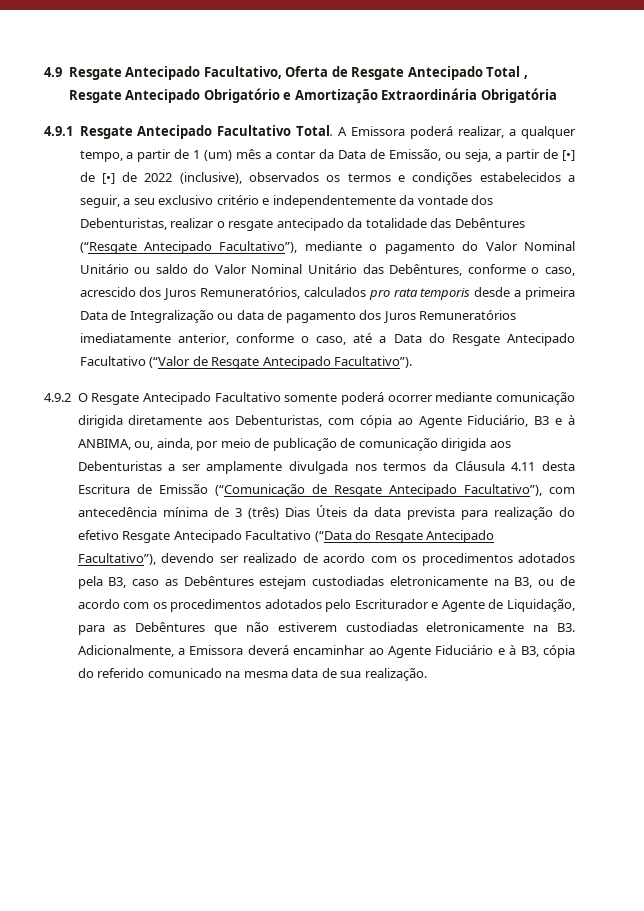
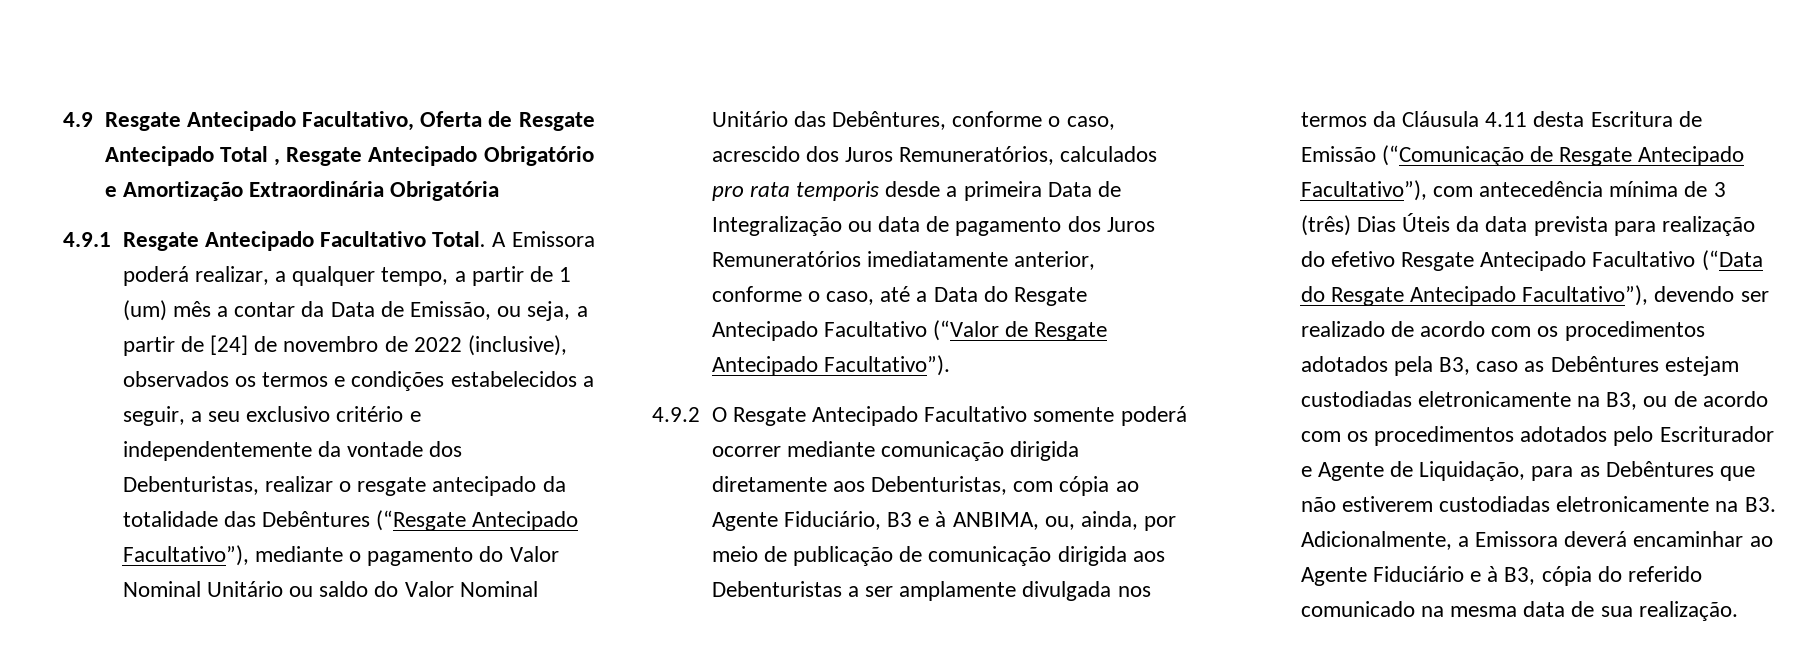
- A Emissora poderá realizar, a qualquer tempo, a partir de 1 (um) mês a contar da Data de Emissão, ou seja, a partir de [•] de [•] de 2022 (inclusive), observados os termos e condições estabelecidos a seguir, a seu exclusivo critério e independentemente da vontade dos Debenturistas, realizar o resgate antecipado da totalidade das Debêntures (“Resgate Antecipado Facultativo”), mediante o pagamento do Valor Nominal Unitário ou saldo do Valor Nominal Unitário das Debêntures, conforme o caso, acrescido dos Juros Remuneratórios, calculados pro rata temporis desde a primeira Data de Integralização ou data de pagamento dos Juros Remuneratórios imediatamente anterior, conforme o caso, até a Data do Resgate Antecipado Facultativo (“Valor de Resgate Antecipado Facultativo”).
+ A Emissora poderá realizar, a qualquer tempo, a partir de 1 (um) mês a contar da Data de Emissão, ou seja, a partir de [24] de novembro de 2022 (inclusive), observados os termos e condições estabelecidos a seguir, a seu exclusivo critério e independentemente da vontade dos Debenturistas, realizar o resgate antecipado da totalidade das Debêntures (“Resgate Antecipado Facultativo”), mediante o pagamento do Valor Nominal Unitário ou saldo do Valor Nominal Unitário das Debêntures, conforme o caso, acrescido dos Juros Remuneratórios, calculados pro rata temporis desde a primeira Data de Integralização ou data de pagamento dos Juros Remuneratórios imediatamente anterior, conforme o caso, até a Data do Resgate Antecipado Facultativo (“Valor de Resgate Antecipado Facultativo”).

